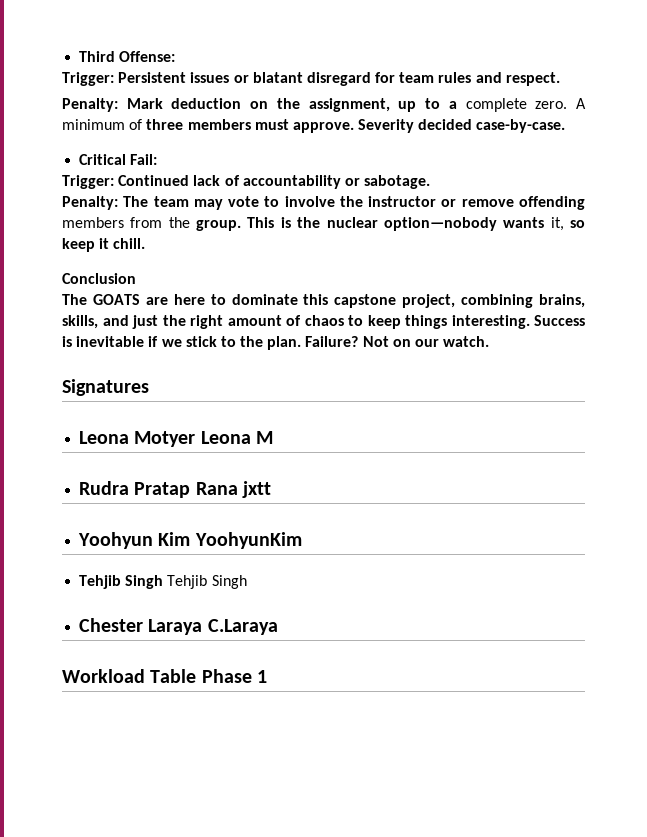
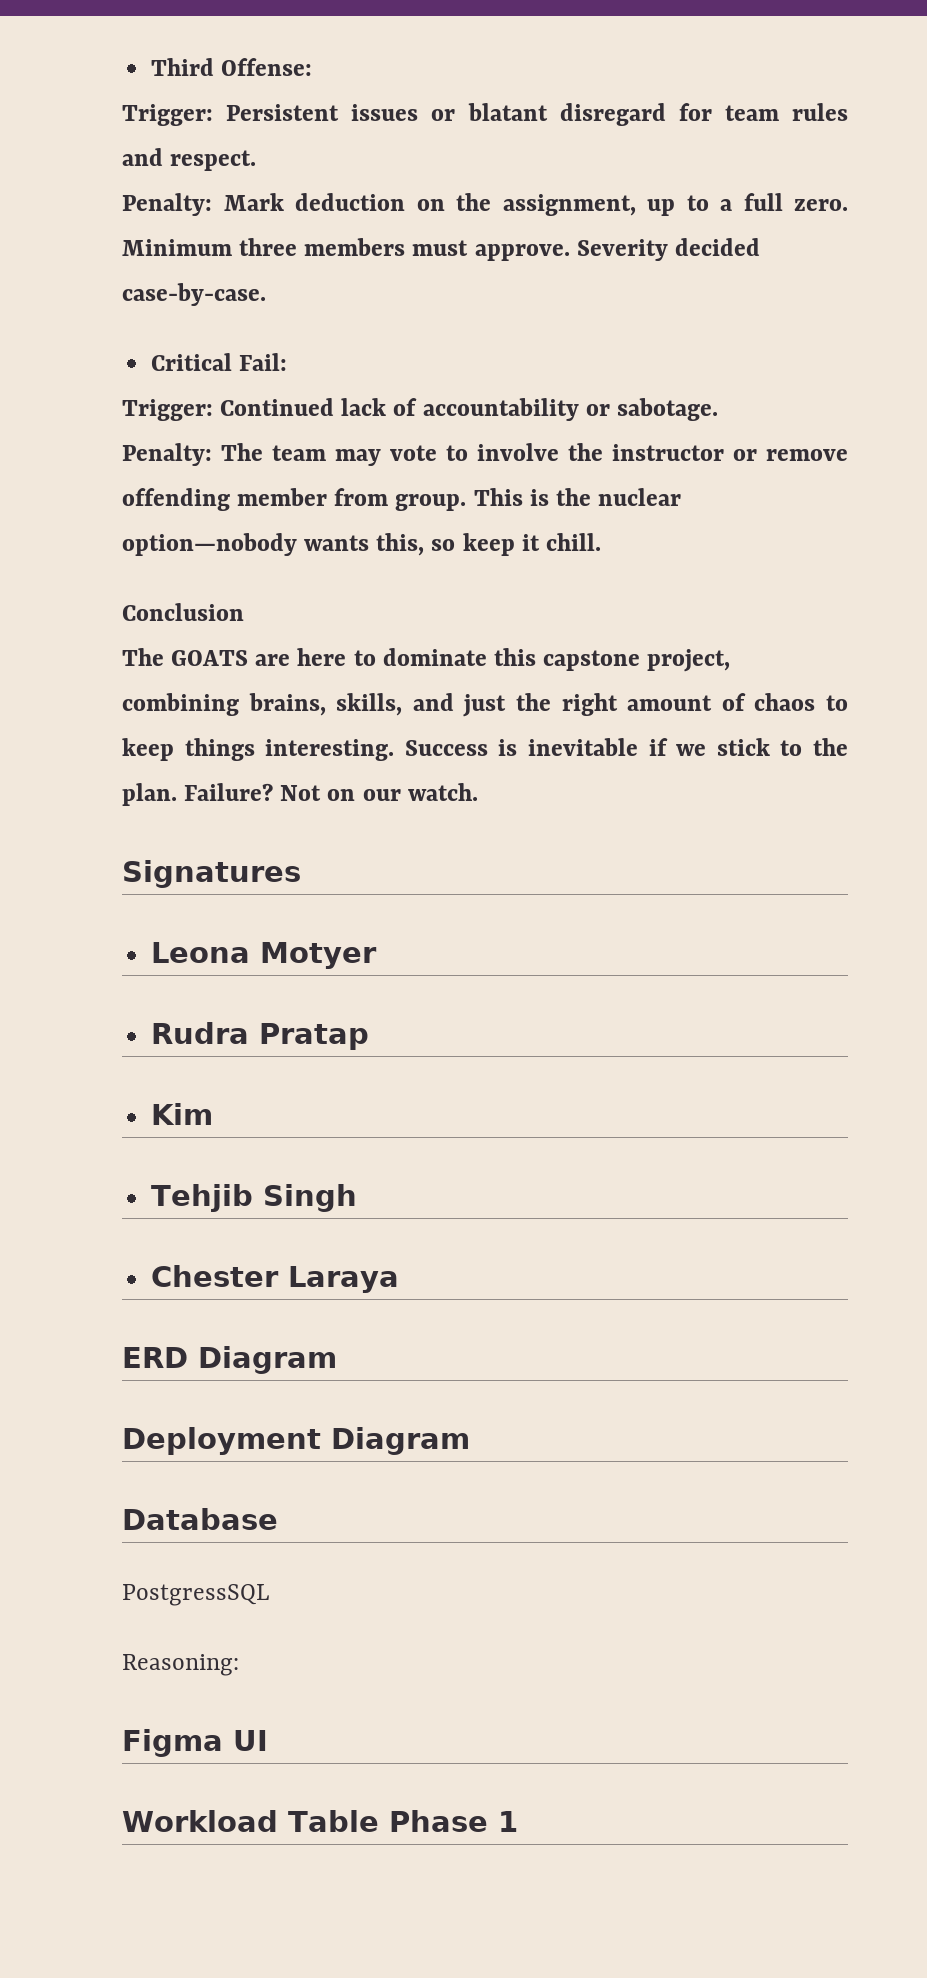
- Penalty: Mark deduction on the assignment, up to a complete zero. A minimum of three members must approve.
+ Penalty: Mark deduction on the assignment, up to a full zero. Minimum three members must approve.
- Penalty: The team may vote to involve the instructor or remove offending members from the group.
+ Penalty: The team may vote to involve the instructor or remove offending member from group.
- This is the nuclear option—nobody wants it, so keep it chill.
+ This is the nuclear option—nobody wants this, so keep it chill.
- Leona Motyer Leona M
+ Leona Motyer
- Rudra Pratap Rana jxtt
- Yoohyun Kim YoohyunKim
- Tehjib Singh Tehjib Singh
+ Rudra Pratap
+ Kim
+ Tehjib Singh
- Chester Laraya C.Laraya
+ Chester Laraya
+ ERD Diagram
+ Deployment Diagram
+ Database
+ PostgressSQL
+ Reasoning:
+ Figma UI

